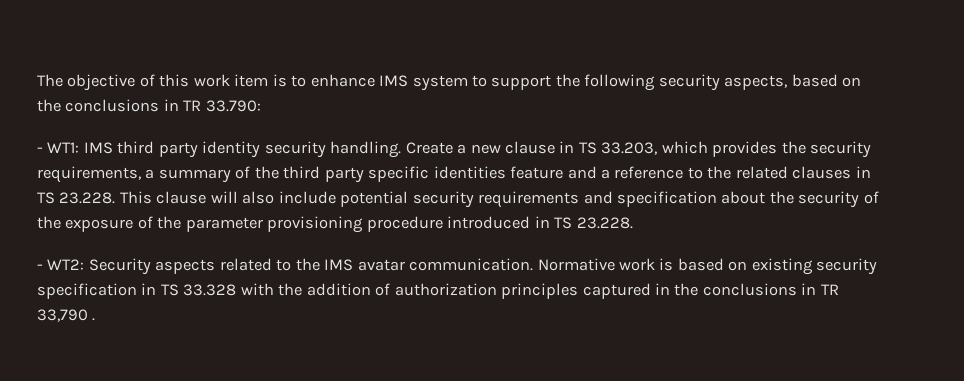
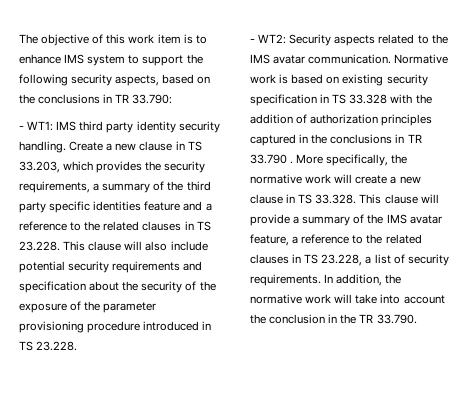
- Normative work is based on existing security specification in TS 33.328 with the addition of authorization principles captured in the conclusions in TR 33,790 .
+ Normative work is based on existing security specification in TS 33.328 with the addition of authorization principles captured in the conclusions in TR 33.790 . More specifically, the normative work will create a new clause in TS 33.328. This clause will provide a summary of the IMS avatar feature, a reference to the related clauses in TS 23.228, a list of security requirements. In addition, the normative work will take into account the conclusion in the TR 33.790.

